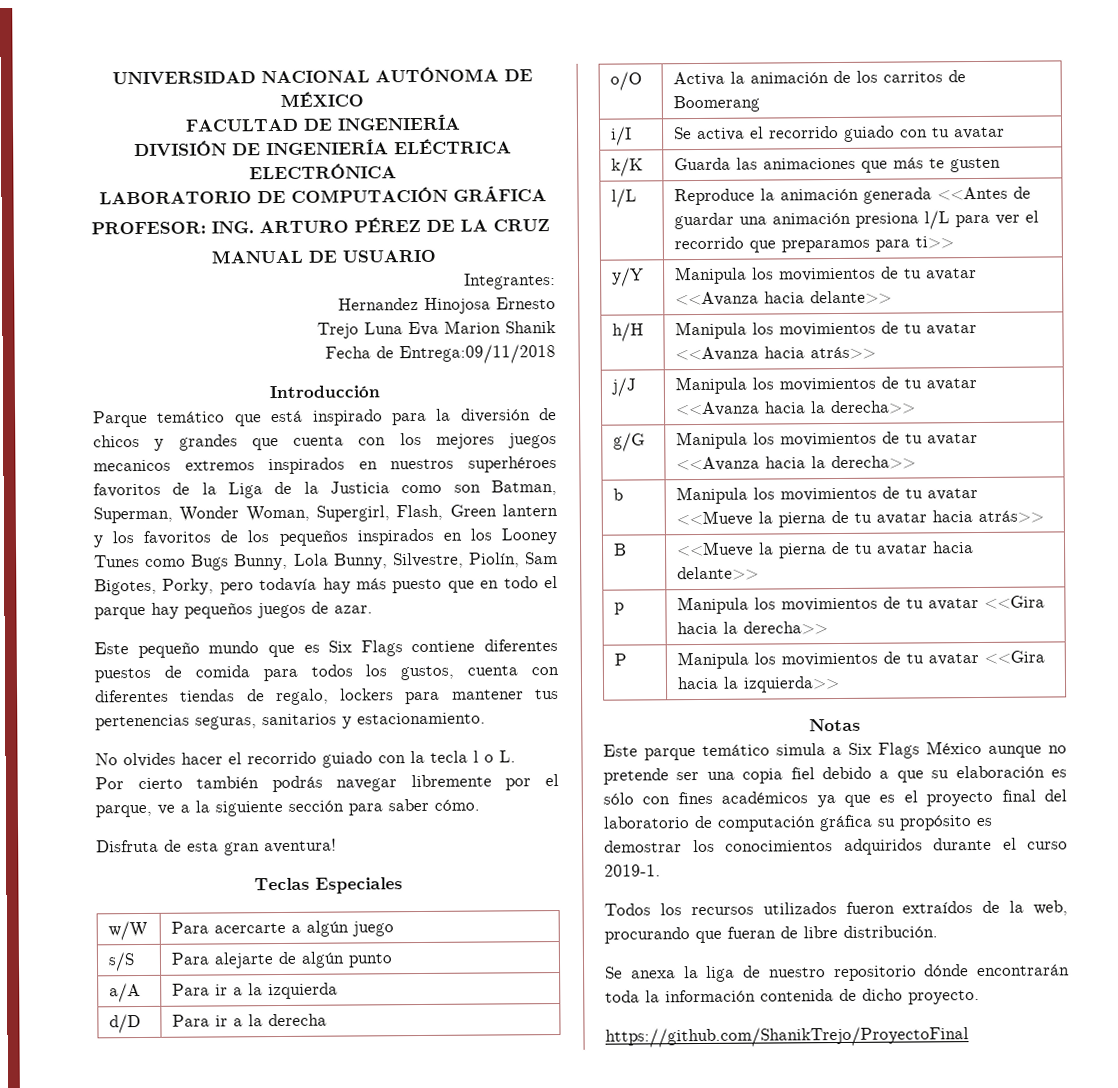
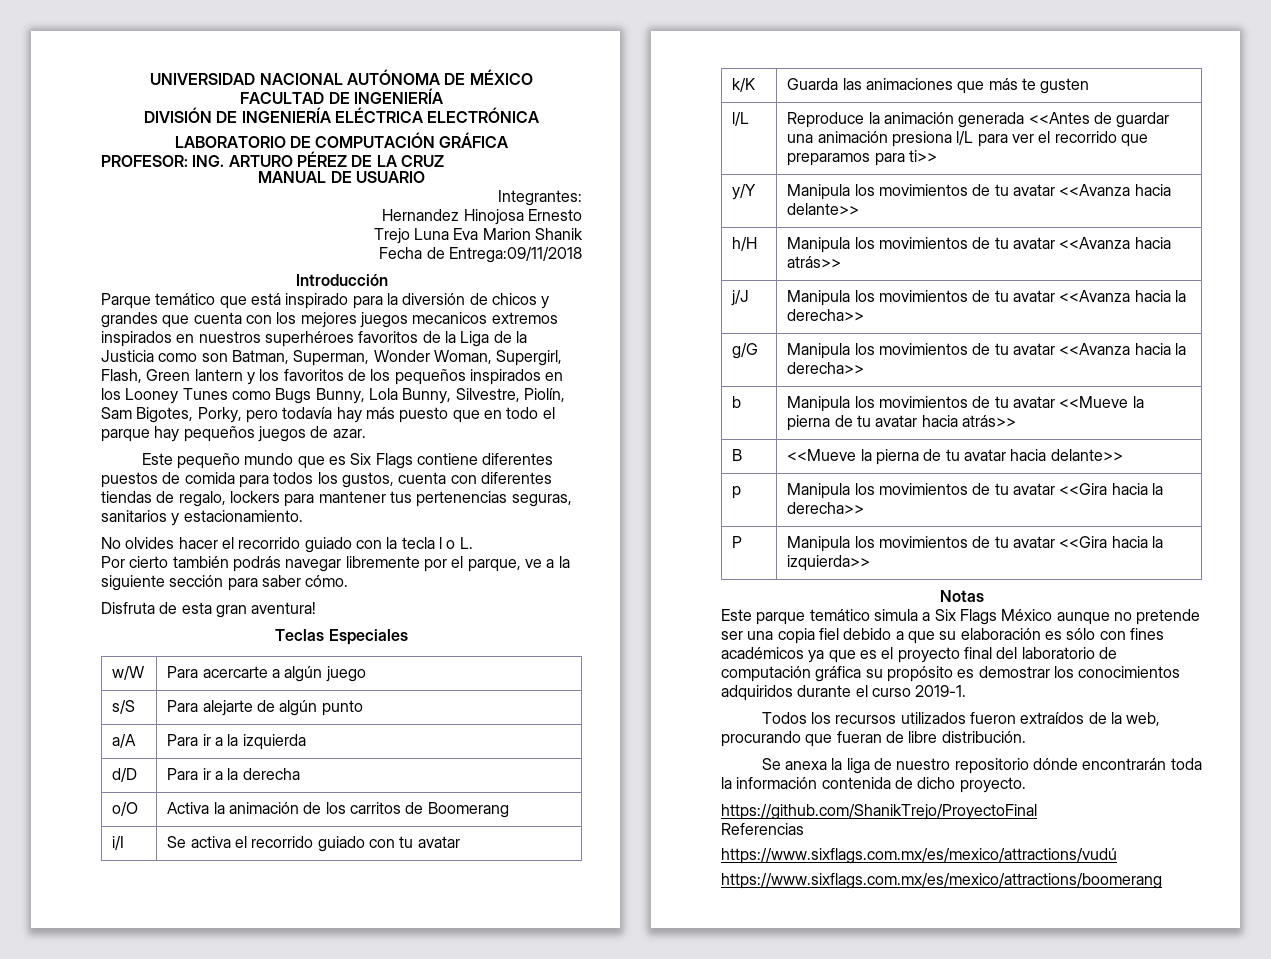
+ Referencias
+ https://www.sixflags.com.mx/es/mexico/attractions/vudú
+ https://www.sixflags.com.mx/es/mexico/attractions/boomerang

